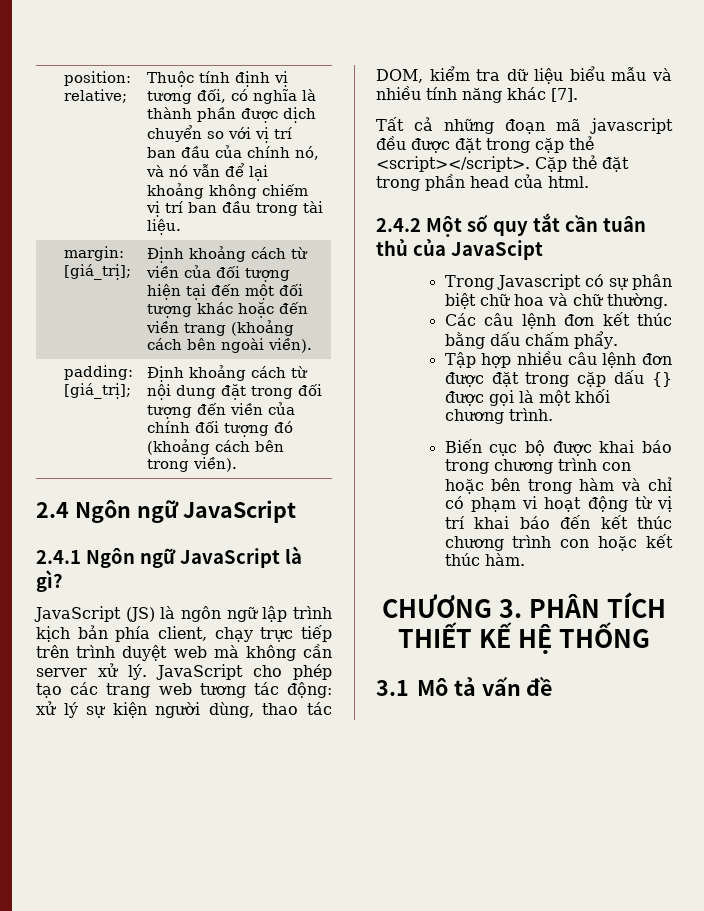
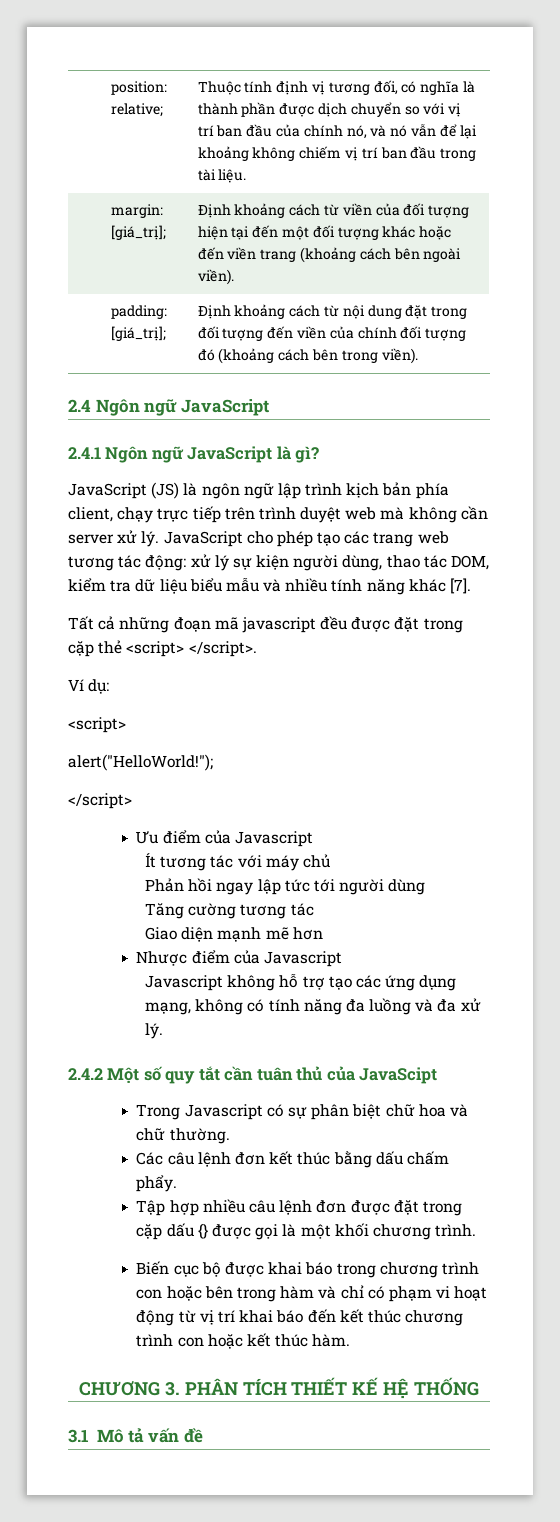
- Tất cả những đoạn mã javascript đều được đặt trong cặp thẻ <script></script>. Cặp thẻ đặt trong phần head của html.
+ Tất cả những đoạn mã javascript đều được đặt trong cặp thẻ <script> </script>.
+ Ví dụ:
+ <script>
+ alert("HelloWorld!");
+ </script>
+ Ưu điểm của Javascript
+ Ít tương tác với máy chủ
+ Phản hồi ngay lập tức tới người dùng
+ Tăng cường tương tác
+ Giao diện mạnh mẽ hơn
+ Nhược điểm của Javascript
+ Javascript không hỗ trợ tạo các ứng dụng mạng, không có tính năng đa luồng và đa xử lý.

